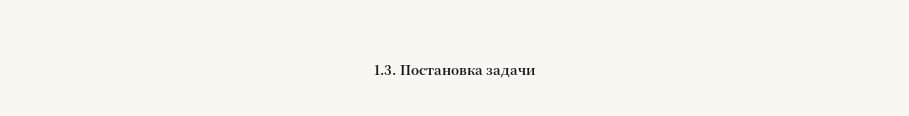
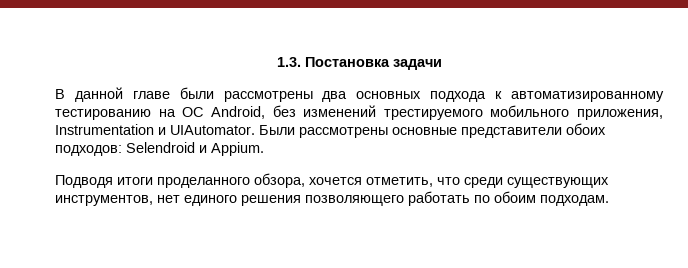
+ В данной главе были рассмотрены два основных подхода к автоматизированному тестированию на ОС Android, без изменений трестируемого мобильного приложения, Instrumentation и UIAutomator. Были рассмотрены основные представители обоих подходов: Selendroid и Appium.
+ Подводя итоги проделанного обзора, хочется отметить, что среди существующих инструментов, нет единого решения позволяющего работать по обоим подходам.

